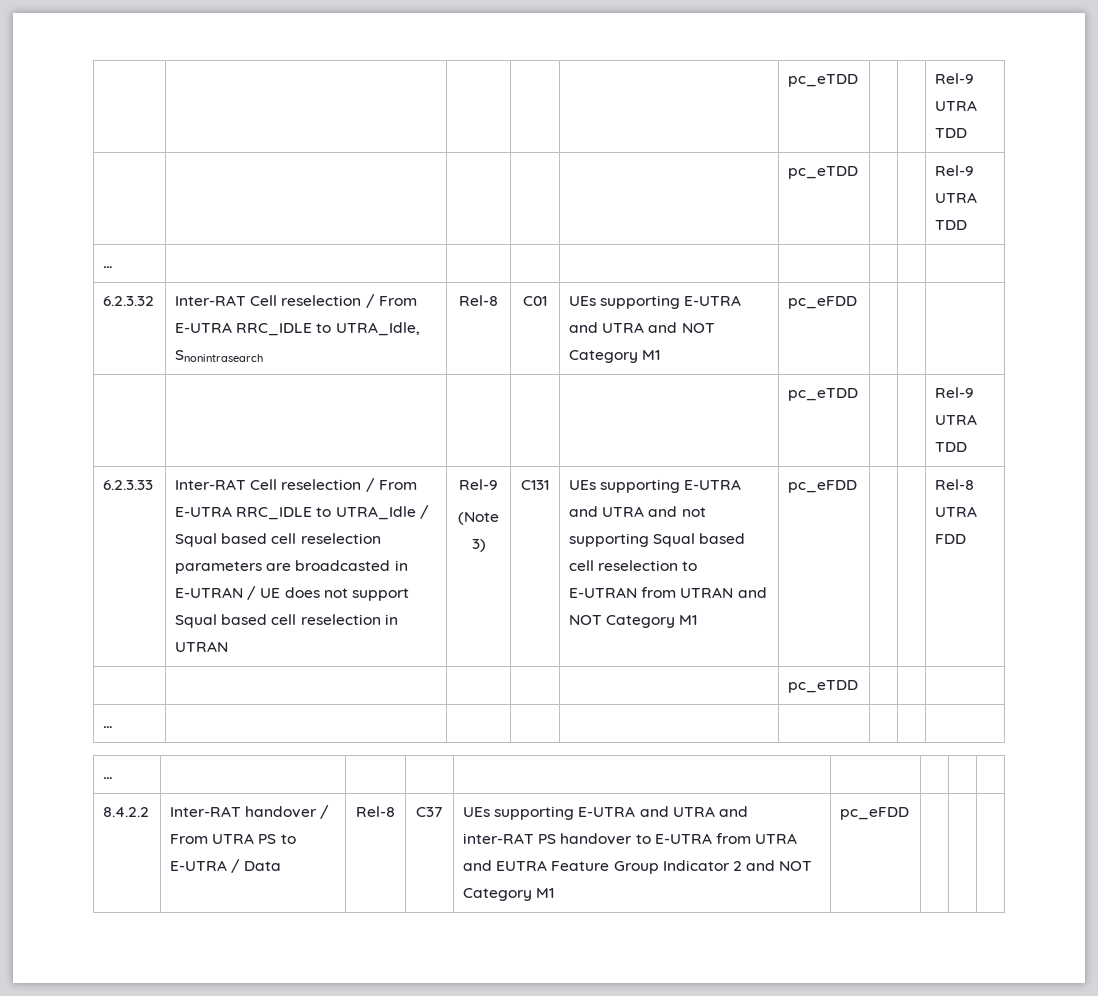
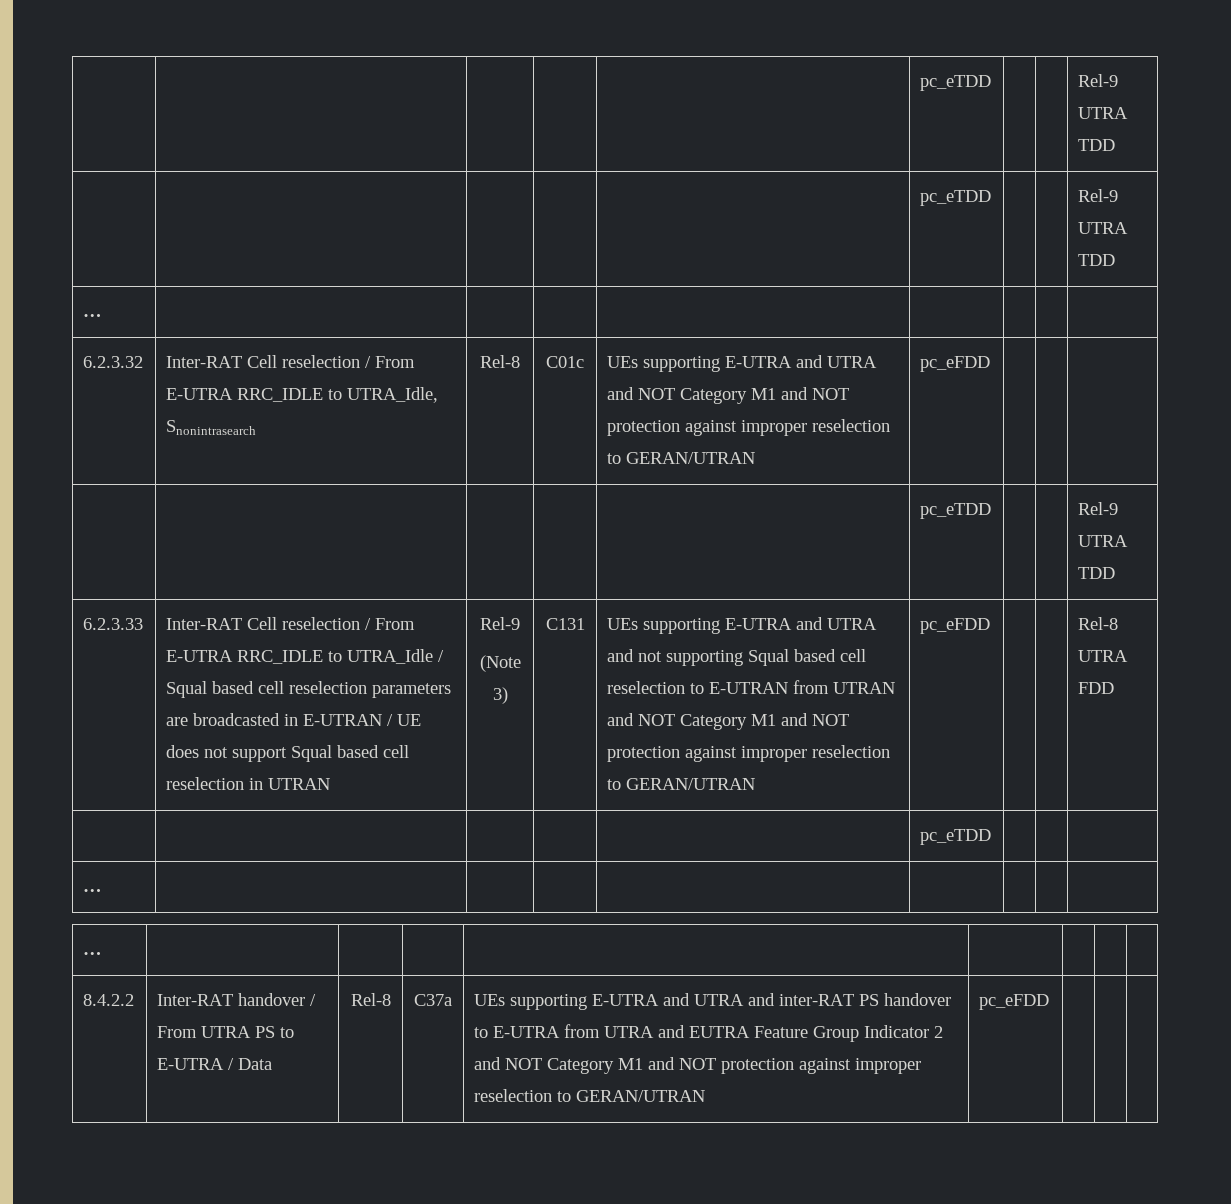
- 6.2.3.32 | Inter-RAT Cell reselection / From E-UTRA RRC_IDLE to UTRA_Idle, Snonintrasearch | Rel-8 | C01 | UEs supporting E-UTRA and UTRA and NOT Category M1 | pc_eFDD | | |
+ 6.2.3.32 | Inter-RAT Cell reselection / From E-UTRA RRC_IDLE to UTRA_Idle, Snonintrasearch | Rel-8 | C01c | UEs supporting E-UTRA and UTRA and NOT Category M1 and NOT protection against improper reselection to GERAN/UTRAN | pc_eFDD | | |
- UEs supporting E-UTRA and UTRA and not supporting Squal based cell reselection to E-UTRAN from UTRAN and NOT Category M1
+ UEs supporting E-UTRA and UTRA and not supporting Squal based cell reselection to E-UTRAN from UTRAN and NOT Category M1 and NOT protection against improper reselection to GERAN/UTRAN
- C37
+ C37a
- UEs supporting E-UTRA and UTRA and inter-RAT PS handover to E-UTRA from UTRA and EUTRA Feature Group Indicator 2 and NOT Category M1
+ UEs supporting E-UTRA and UTRA and inter-RAT PS handover to E-UTRA from UTRA and EUTRA Feature Group Indicator 2 and NOT Category M1 and NOT protection against improper reselection to GERAN/UTRAN

